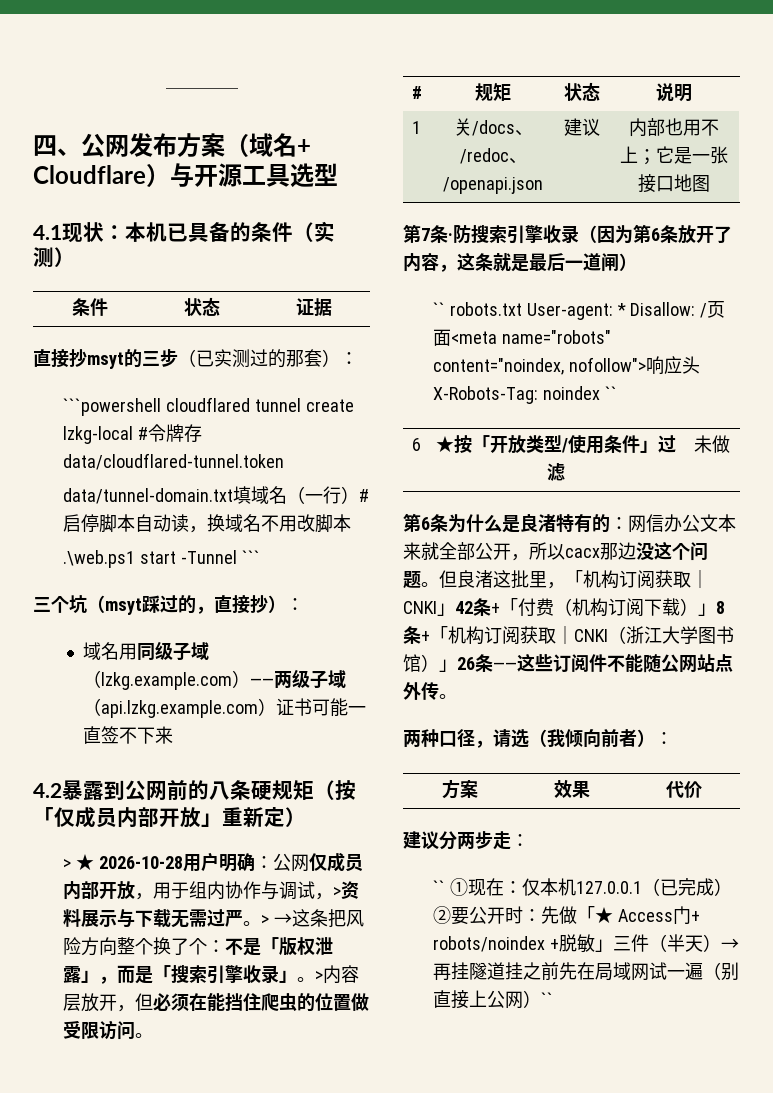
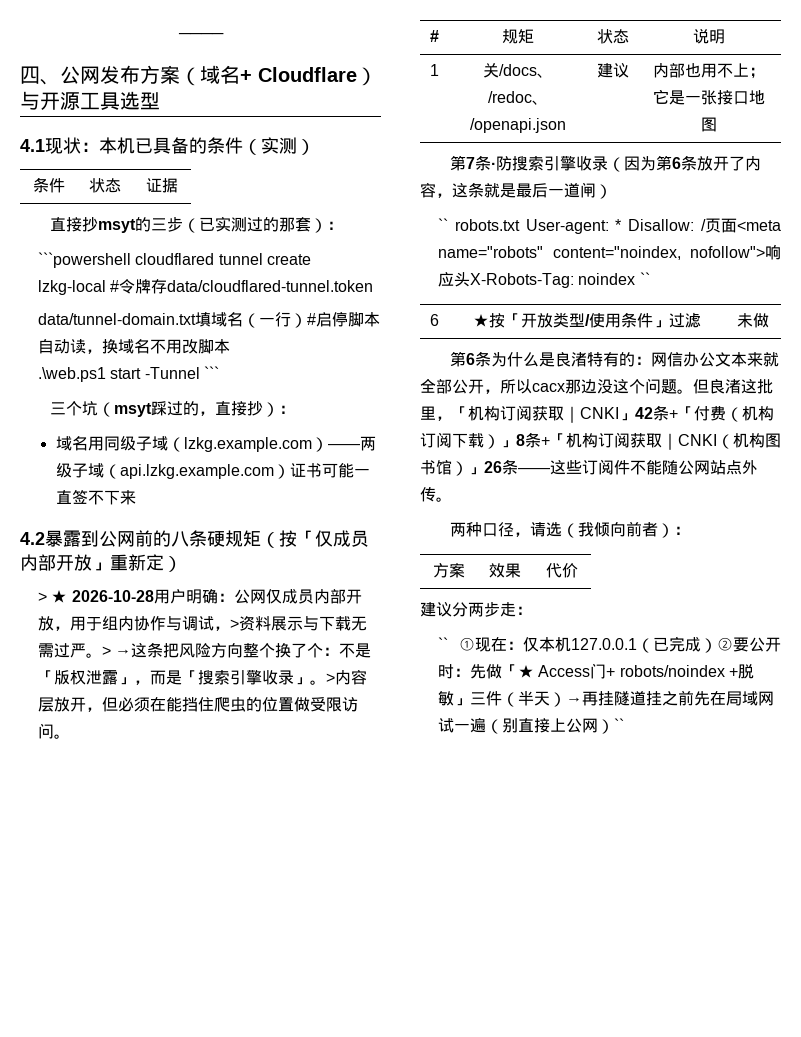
- 但良渚这批里，「机构订阅获取｜CNKI」42条+「付费（机构订阅下载）」8条+「机构订阅获取｜CNKI（浙江大学图书馆）」26条——这些订阅件不能随公网站点外传。
+ 但良渚这批里，「机构订阅获取｜CNKI」42条+「付费（机构订阅下载）」8条+「机构订阅获取｜CNKI（机构图书馆）」26条——这些订阅件不能随公网站点外传。

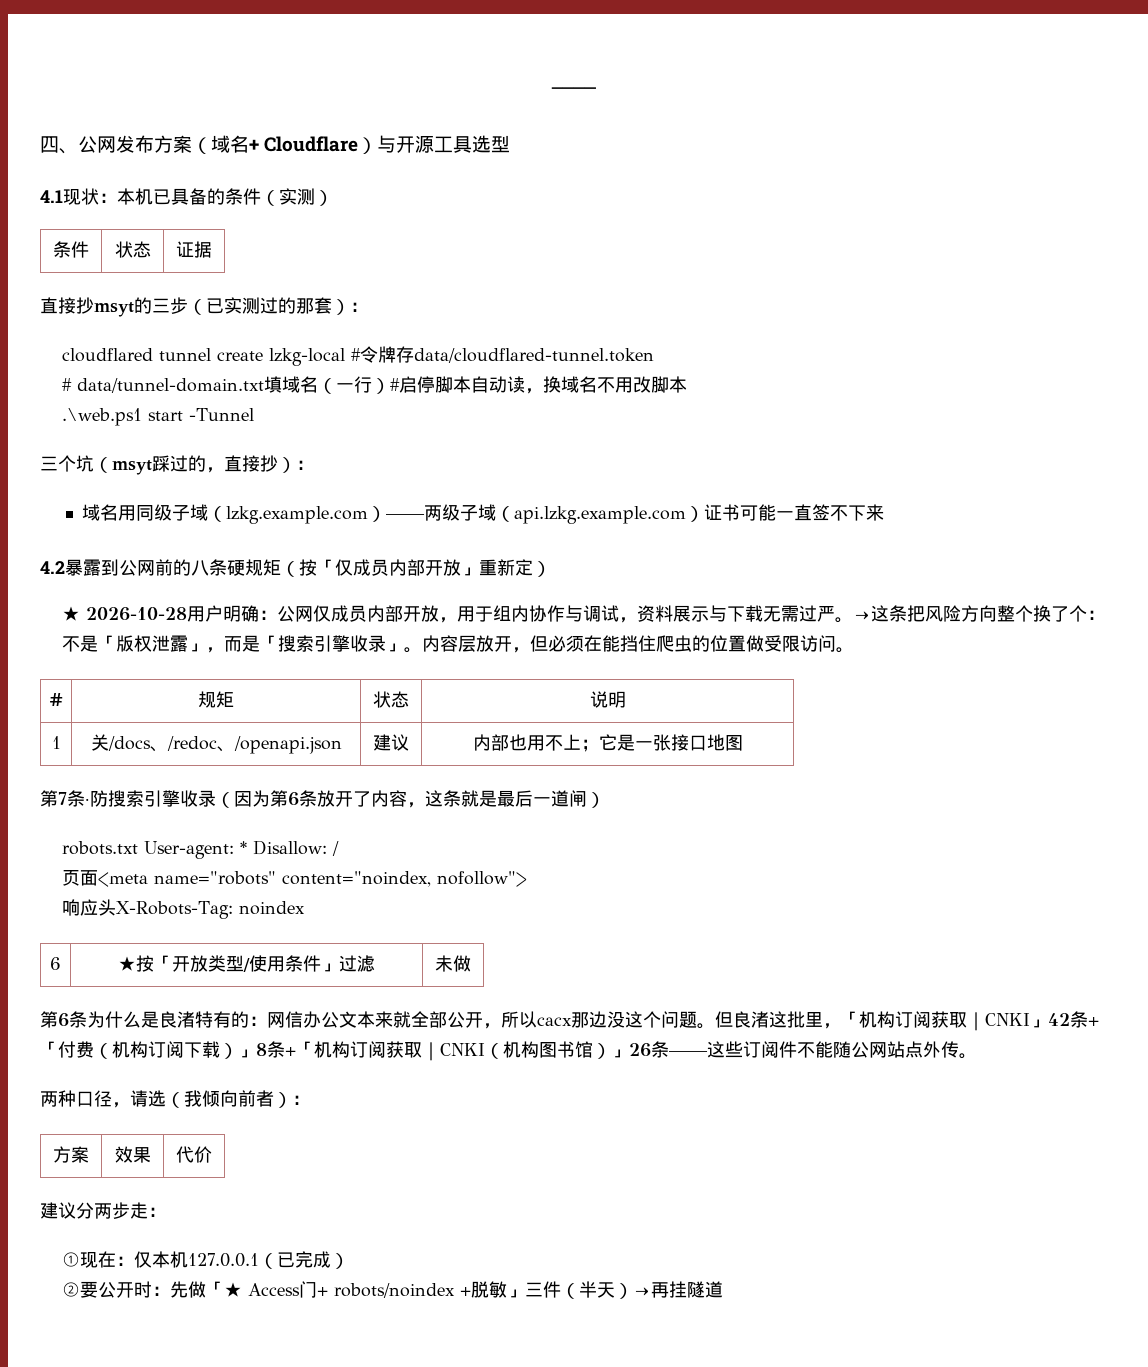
- ```powershell cloudflared tunnel create lzkg-local #令牌存data/cloudflared-tunnel.token
+ cloudflared tunnel create lzkg-local #令牌存data/cloudflared-tunnel.token
- data/tunnel-domain.txt填域名（一行）#启停脚本自动读，换域名不用改脚本
+ # data/tunnel-domain.txt填域名（一行）#启停脚本自动读，换域名不用改脚本
- .\web.ps1 start -Tunnel ```
+ .\web.ps1 start -Tunnel
- > ★ 2026-10-28用户明确：公网仅成员内部开放，用于组内协作与调试，>资料展示与下载无需过严。
+ ★ 2026-10-28用户明确：公网仅成员内部开放，用于组内协作与调试，资料展示与下载无需过严。
- > →这条把风险方向整个换了个：不是「版权泄露」，而是「搜索引擎收录」。
+ →这条把风险方向整个换了个：不是「版权泄露」，而是「搜索引擎收录」。
- >内容层放开，但必须在能挡住爬虫的位置做受限访问。
+ 内容层放开，但必须在能挡住爬虫的位置做受限访问。
- `` robots.txt User-agent: * Disallow: /页面<meta name="robots" content="noindex, nofollow">响应头X-Robots-Tag: noindex ``
+ robots.txt User-agent: * Disallow: /
+ 页面<meta name="robots" content="noindex, nofollow">
+ 响应头X-Robots-Tag: noindex
- `` ①现在：仅本机127.0.0.1（已完成）②要公开时：先做「★ Access门+ robots/noindex +脱敏」三件（半天）→再挂隧道挂之前先在局域网试一遍（别直接上公网）``
+ ①现在：仅本机127.0.0.1（已完成）
+ ②要公开时：先做「★ Access门+ robots/noindex +脱敏」三件（半天）→再挂隧道

